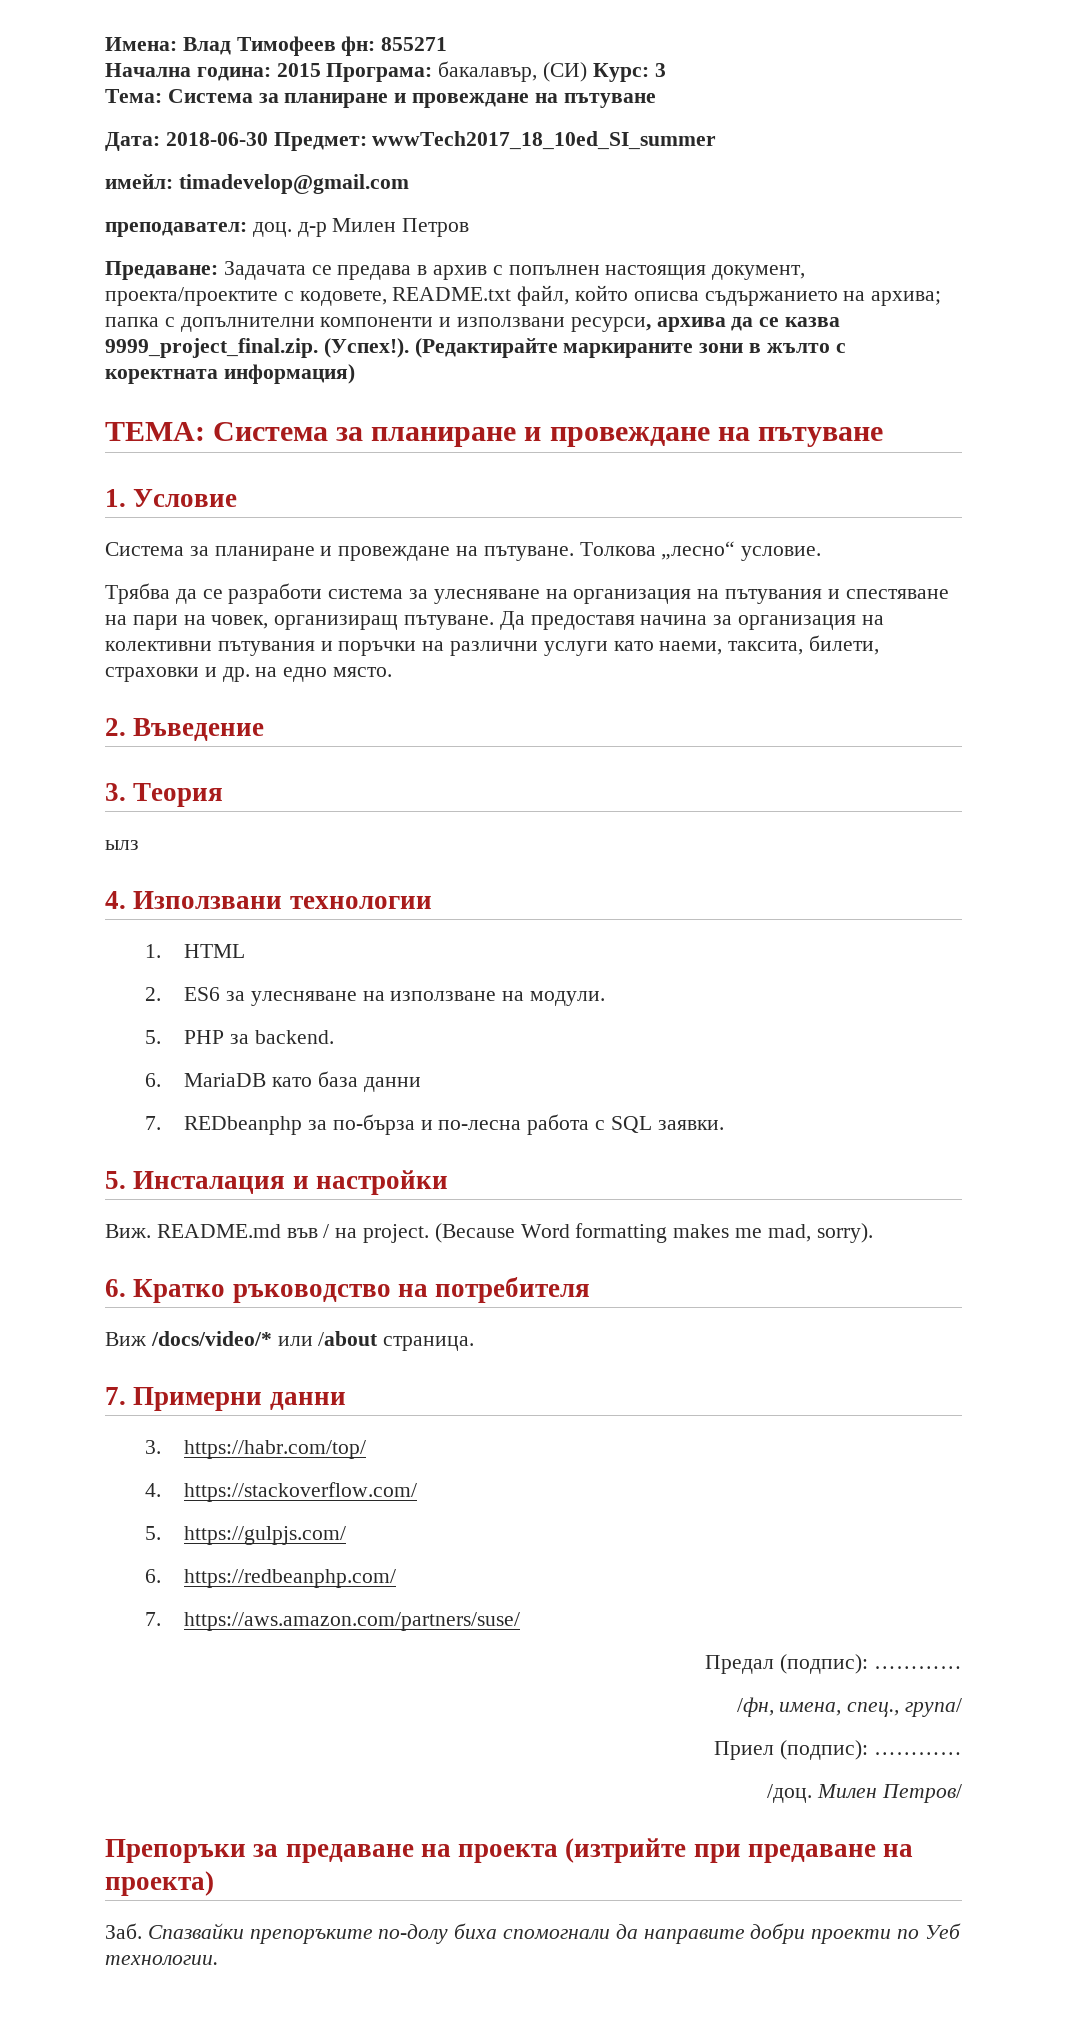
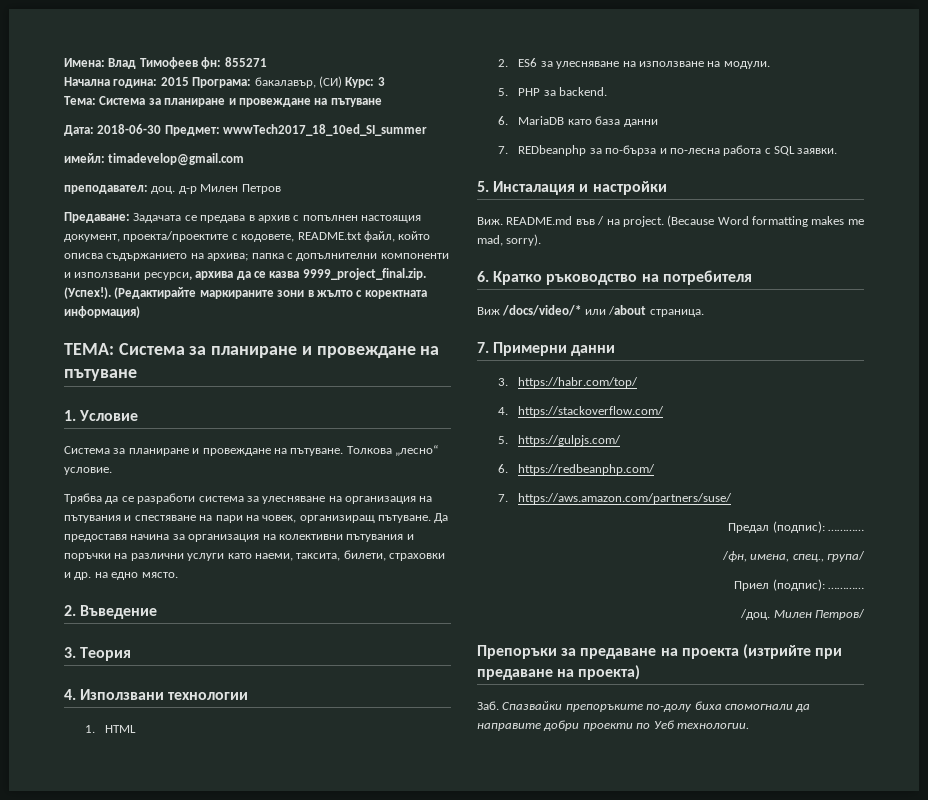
- ылз

